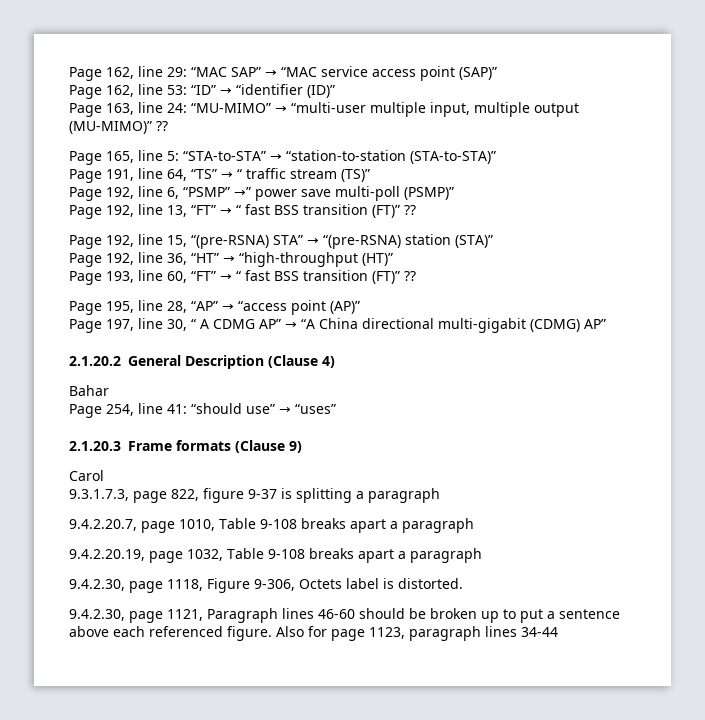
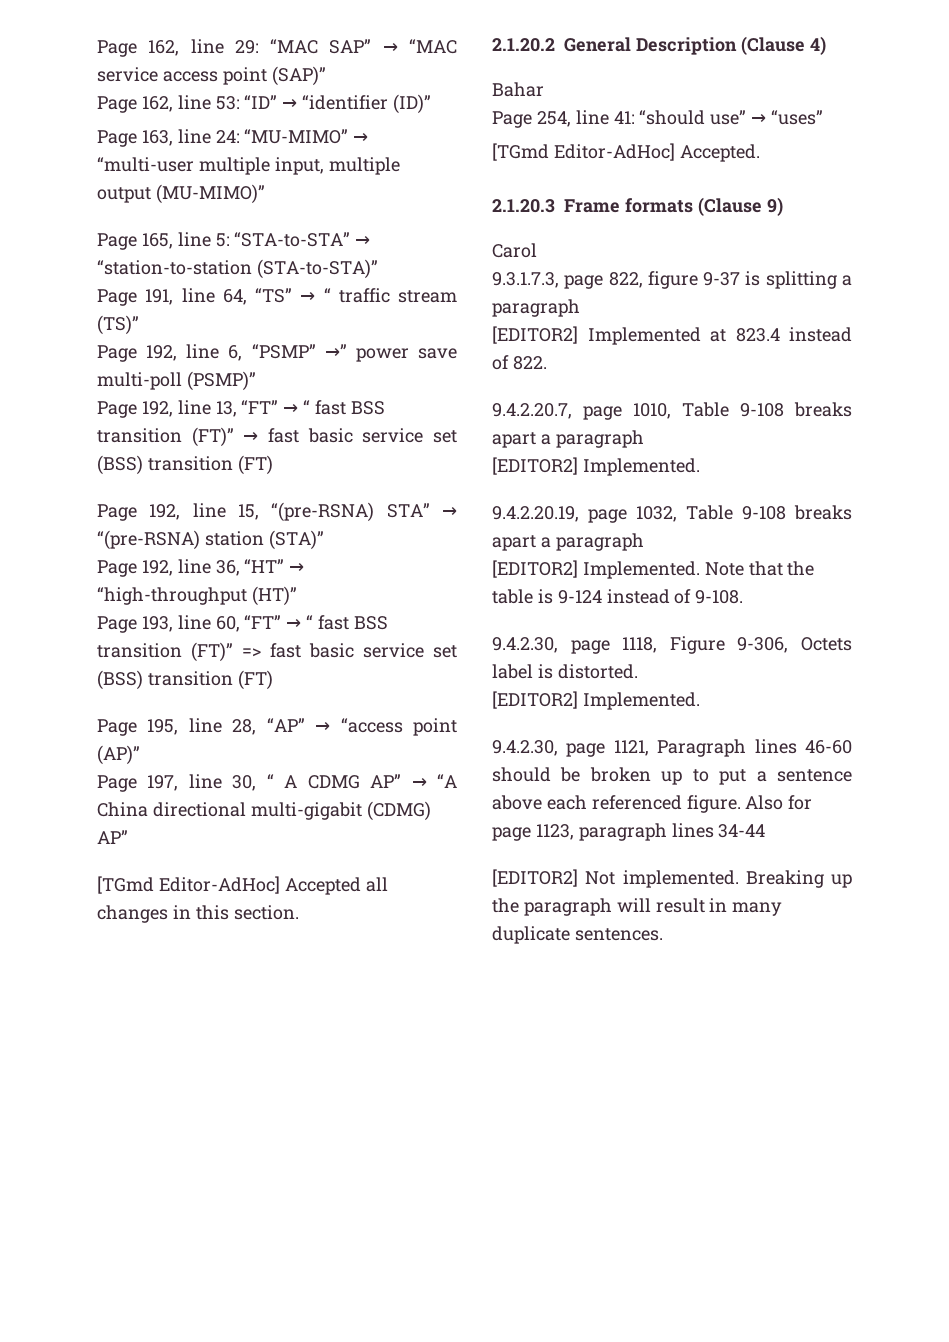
- Page 163, line 24: “MU-MIMO” → “multi-user multiple input, multiple output (MU-MIMO)” ??
+ Page 163, line 24: “MU-MIMO” → “multi-user multiple input, multiple output (MU-MIMO)”
- Page 192, line 13, “FT” → “ fast BSS transition (FT)” ??
+ Page 192, line 13, “FT” → “ fast BSS transition (FT)” → fast basic service set (BSS) transition (FT)
- Page 193, line 60, “FT” → “ fast BSS transition (FT)” ??
+ Page 193, line 60, “FT” → “ fast BSS transition (FT)” => fast basic service set (BSS) transition (FT)
+ [TGmd Editor-AdHoc] Accepted all changes in this section.
+ [TGmd Editor-AdHoc] Accepted.
+ [EDITOR2] Implemented at 823.4 instead of 822.
  9.4.2.20.7, page 1010, Table 9-108 breaks apart a paragraph
+ [EDITOR2] Implemented.
+ [EDITOR2] Implemented. Note that the table is 9-124 instead of 9-108.
  9.4.2.30, page 1118, Figure 9-306, Octets label is distorted.
+ [EDITOR2] Implemented.
+ [EDITOR2] Not implemented. Breaking up the paragraph will result in many duplicate sentences.

